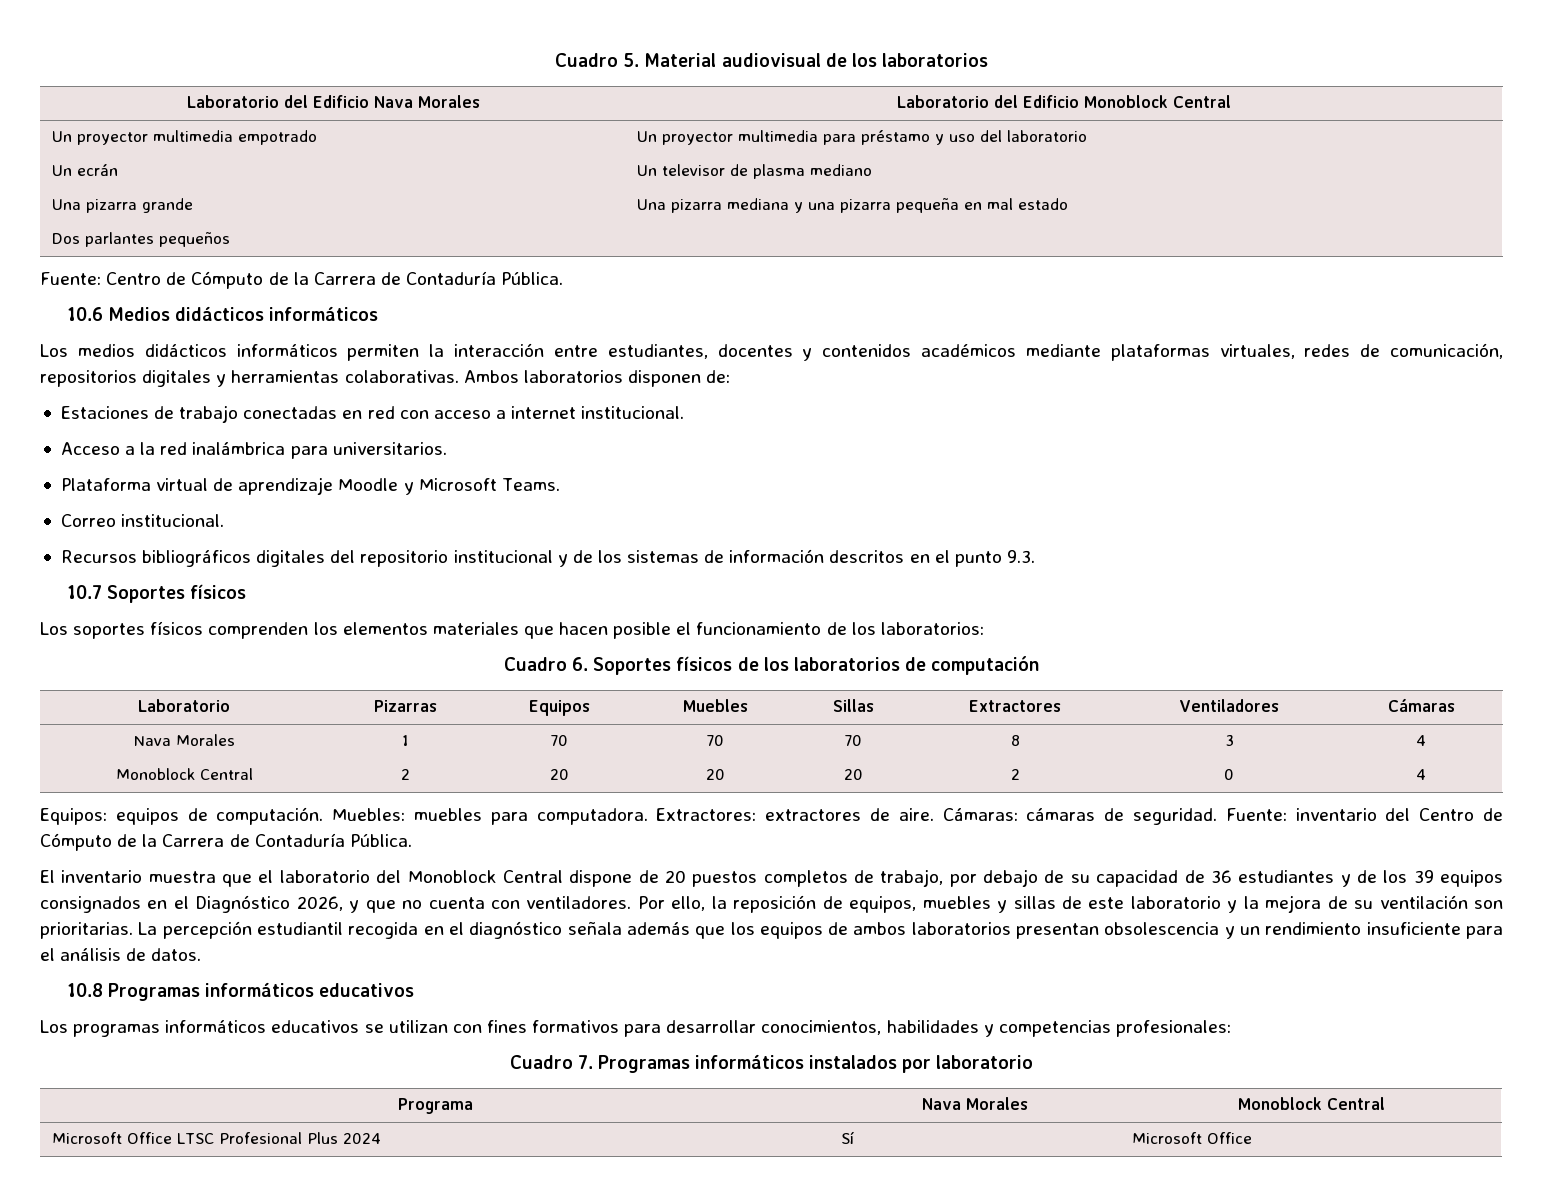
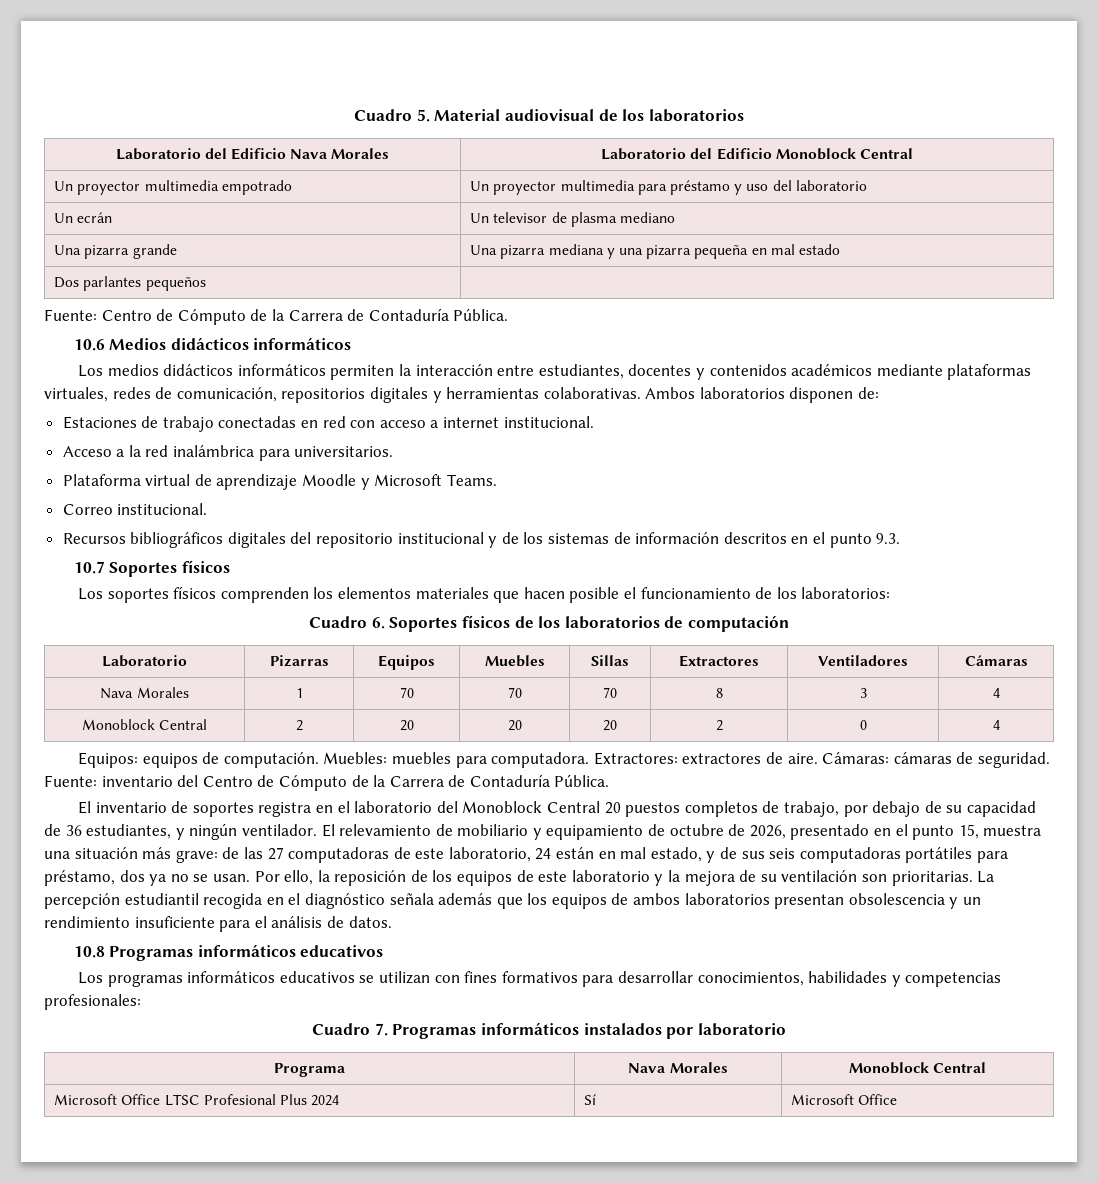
- El inventario muestra que el laboratorio del Monoblock Central dispone de 20 puestos completos de trabajo, por debajo de su capacidad de 36 estudiantes y de los 39 equipos consignados en el Diagnóstico 2026, y que no cuenta con ventiladores.
+ El inventario de soportes registra en el laboratorio del Monoblock Central 20 puestos completos de trabajo, por debajo de su capacidad de 36 estudiantes, y ningún ventilador. El relevamiento de mobiliario y equipamiento de octubre de 2026, presentado en el punto 15, muestra una situación más grave: de las 27 computadoras de este laboratorio, 24 están en mal estado, y de sus seis computadoras portátiles para préstamo, dos ya no se usan.
- Por ello, la reposición de equipos, muebles y sillas de este laboratorio y la mejora de su ventilación son prioritarias.
+ Por ello, la reposición de los equipos de este laboratorio y la mejora de su ventilación son prioritarias.

